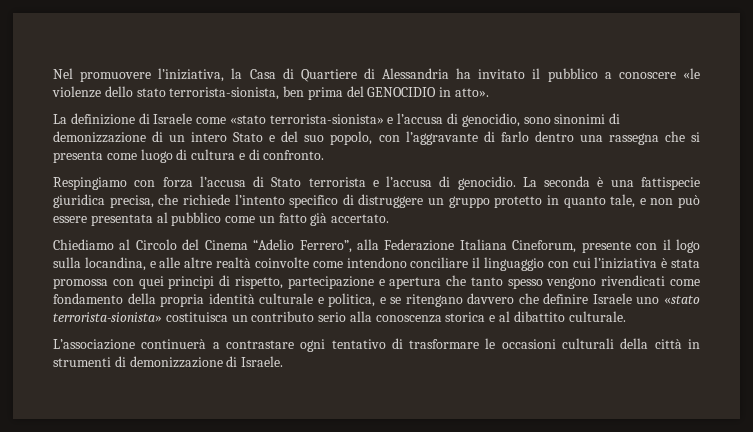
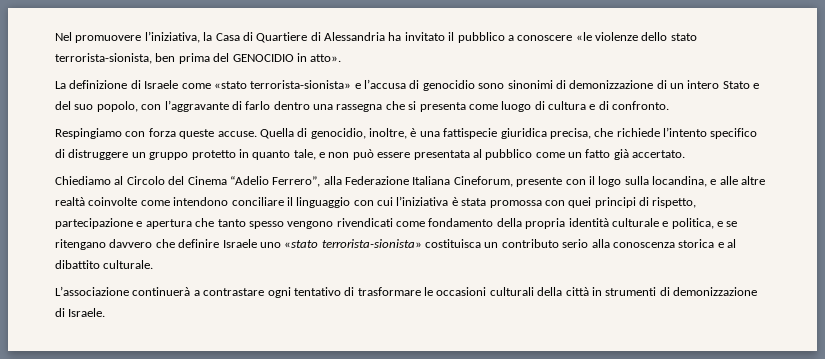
- La definizione di Israele come «stato terrorista-sionista» e l’accusa di genocidio, sono sinonimi di demonizzazione di un intero Stato e del suo popolo, con l’aggravante di farlo dentro una rassegna che si presenta come luogo di cultura e di confronto.
+ La definizione di Israele come «stato terrorista-sionista» e l’accusa di genocidio sono sinonimi di demonizzazione di un intero Stato e del suo popolo, con l’aggravante di farlo dentro una rassegna che si presenta come luogo di cultura e di confronto.
- Respingiamo con forza l’accusa di Stato terrorista e l’accusa di genocidio. La seconda è una fattispecie giuridica precisa, che richiede l’intento specifico di distruggere un gruppo protetto in quanto tale, e non può essere presentata al pubblico come un fatto già accertato.
+ Respingiamo con forza queste accuse. Quella di genocidio, inoltre, è una fattispecie giuridica precisa, che richiede l’intento specifico di distruggere un gruppo protetto in quanto tale, e non può essere presentata al pubblico come un fatto già accertato.

